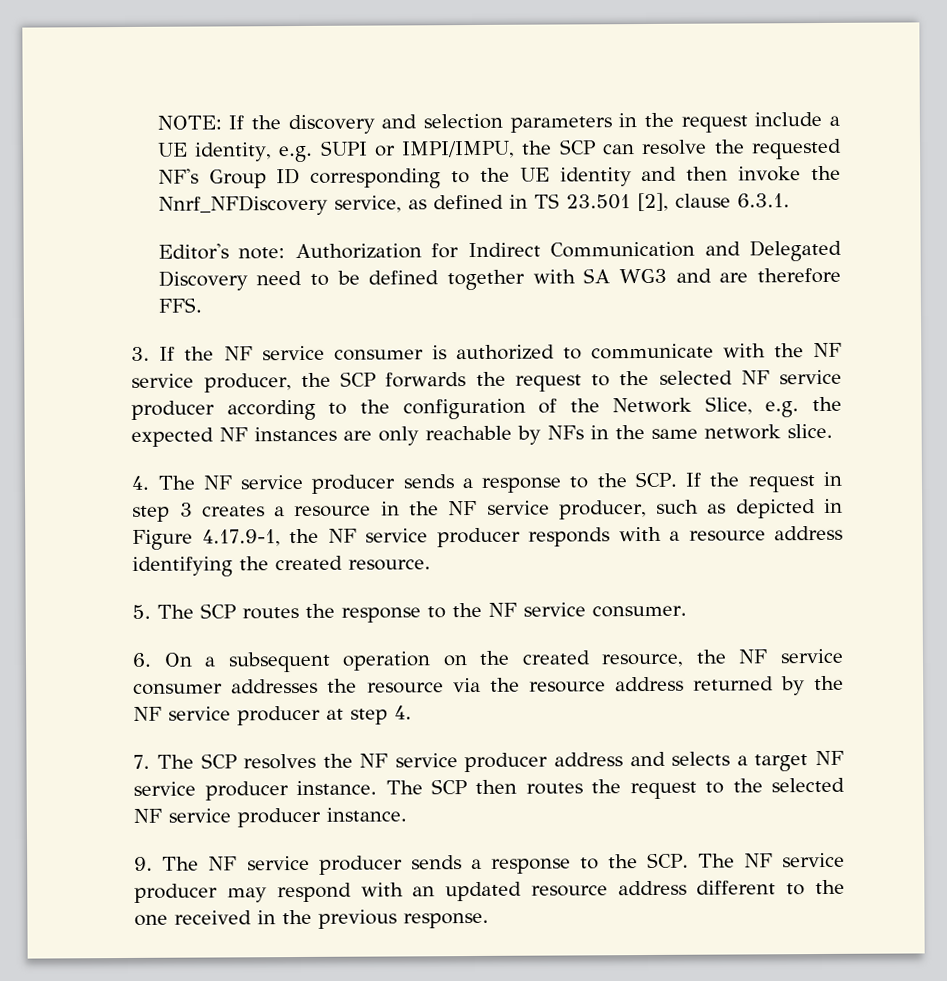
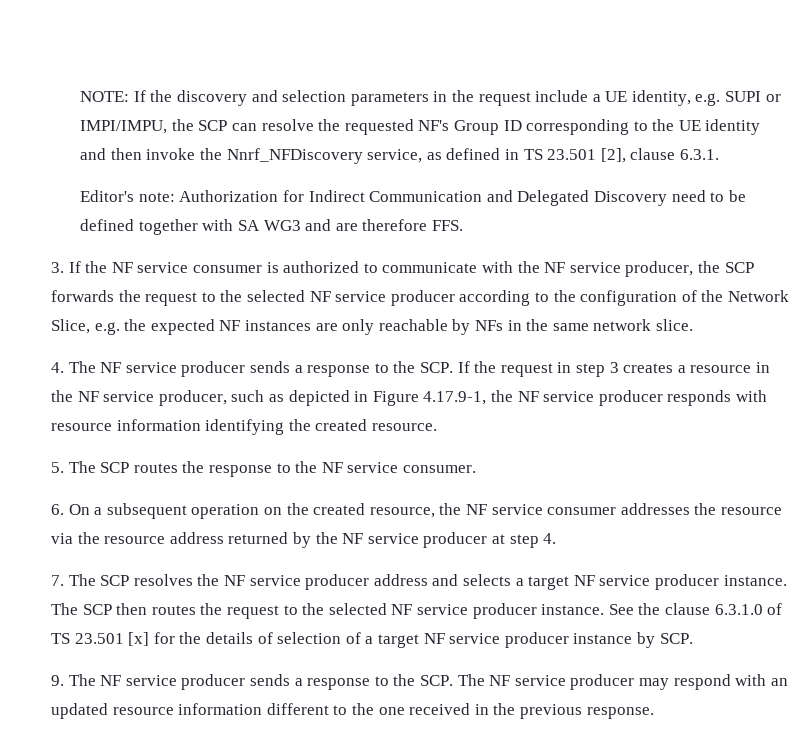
- 4. The NF service producer sends a response to the SCP. If the request in step 3 creates a resource in the NF service producer, such as depicted in Figure 4.17.9-1, the NF service producer responds with a resource address identifying the created resource.
+ 4. The NF service producer sends a response to the SCP. If the request in step 3 creates a resource in the NF service producer, such as depicted in Figure 4.17.9-1, the NF service producer responds with resource information identifying the created resource.
+ See the clause 6.3.1.0 of TS 23.501 [x] for the details of selection of a target NF service producer instance by SCP.
- 9. The NF service producer sends a response to the SCP. The NF service producer may respond with an updated resource address different to the one received in the previous response.
+ 9. The NF service producer sends a response to the SCP. The NF service producer may respond with an updated resource information different to the one received in the previous response.

